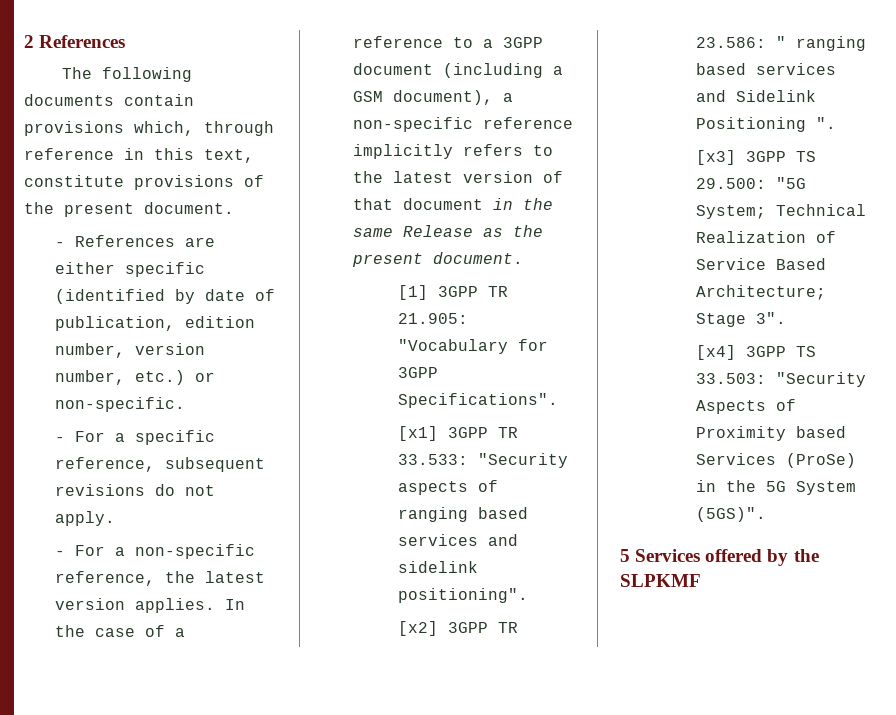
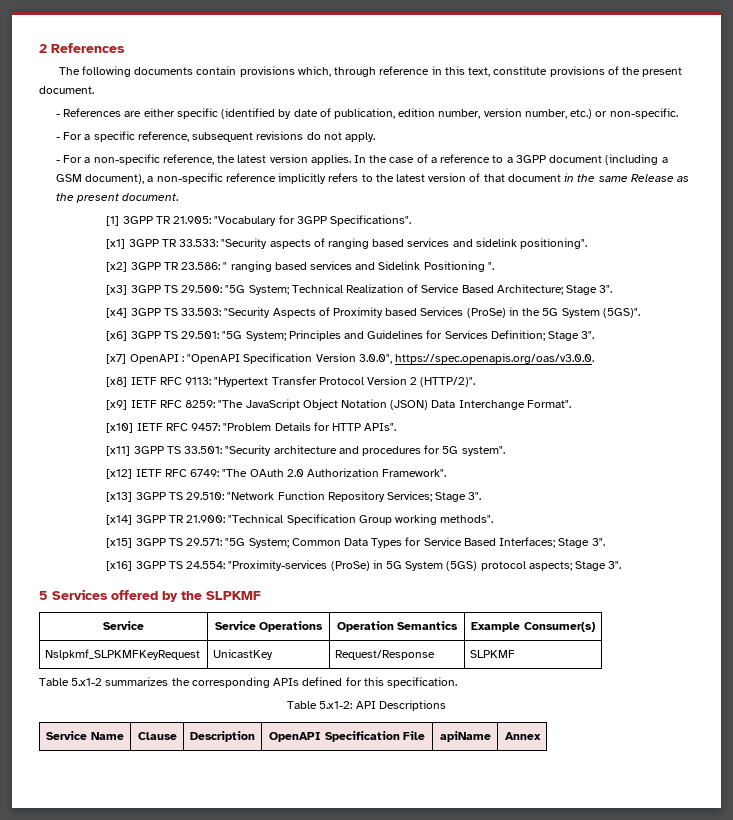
+ [x6] 3GPP TS 29.501: "5G System; Principles and Guidelines for Services Definition; Stage 3".
+ [x7] OpenAPI : "OpenAPI Specification Version 3.0.0", https://spec.openapis.org/oas/v3.0.0.
+ [x8] IETF RFC 9113: "Hypertext Transfer Protocol Version 2 (HTTP/2)".
+ [x9] IETF RFC 8259: "The JavaScript Object Notation (JSON) Data Interchange Format".
+ [x10] IETF RFC 9457: "Problem Details for HTTP APIs".
+ [x11] 3GPP TS 33.501: "Security architecture and procedures for 5G system".
+ [x12] IETF RFC 6749: "The OAuth 2.0 Authorization Framework".
+ [x13] 3GPP TS 29.510: "Network Function Repository Services; Stage 3".
+ [x14] 3GPP TR 21.900: "Technical Specification Group working methods".
+ [x15] 3GPP TS 29.571: "5G System; Common Data Types for Service Based Interfaces; Stage 3".
+ [x16] 3GPP TS 24.554: "Proximity-services (ProSe) in 5G System (5GS) protocol aspects; Stage 3".
+ Service | Service Operations | Operation Semantics | Example Consumer(s)
+ Nslpkmf_SLPKMFKeyRequest | UnicastKey | Request/Response | SLPKMF
+ Table 5.x1-2 summarizes the corresponding APIs defined for this specification.
+ Table 5.x1-2: API Descriptions
+ Service Name | Clause | Description | OpenAPI Specification File | apiName | Annex

